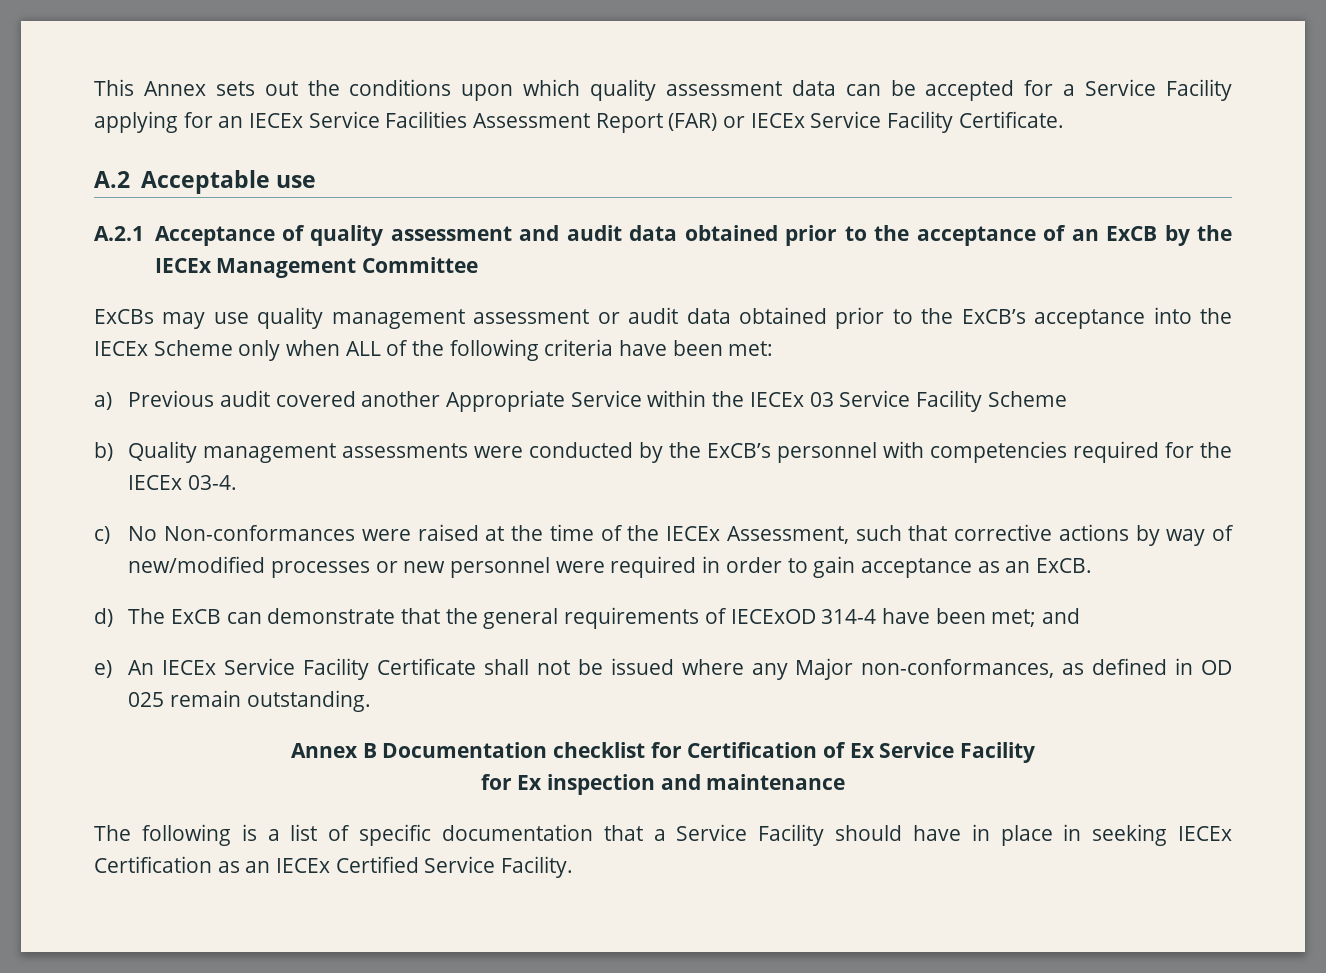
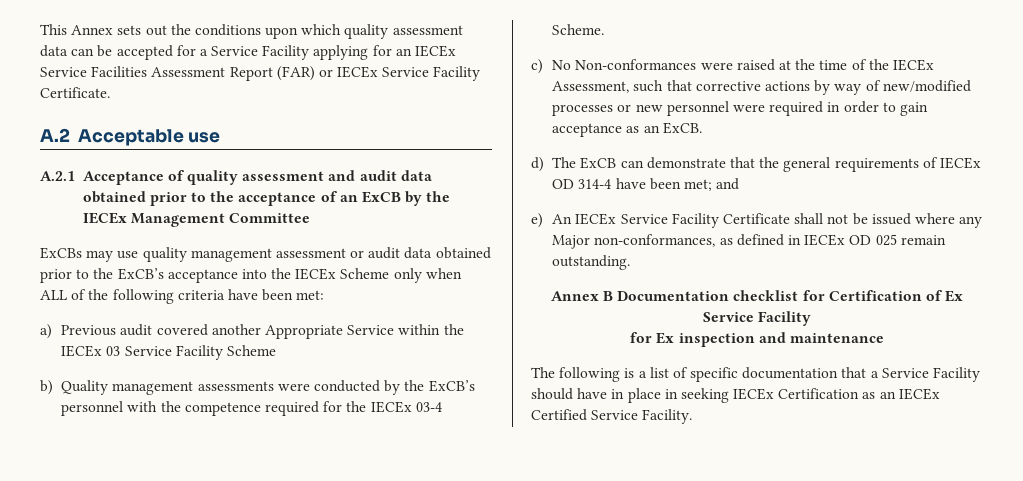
- b) Quality management assessments were conducted by the ExCB’s personnel with competencies required for the IECEx 03-4.
+ b) Quality management assessments were conducted by the ExCB’s personnel with the competence required for the IECEx 03-4 Scheme.
- d) The ExCB can demonstrate that the general requirements of IECExOD 314-4 have been met; and
+ d) The ExCB can demonstrate that the general requirements of IECEx OD 314-4 have been met; and
- e) An IECEx Service Facility Certificate shall not be issued where any Major non-conformances, as defined in OD 025 remain outstanding.
+ e) An IECEx Service Facility Certificate shall not be issued where any Major non-conformances, as defined in IECEx OD 025 remain outstanding.

